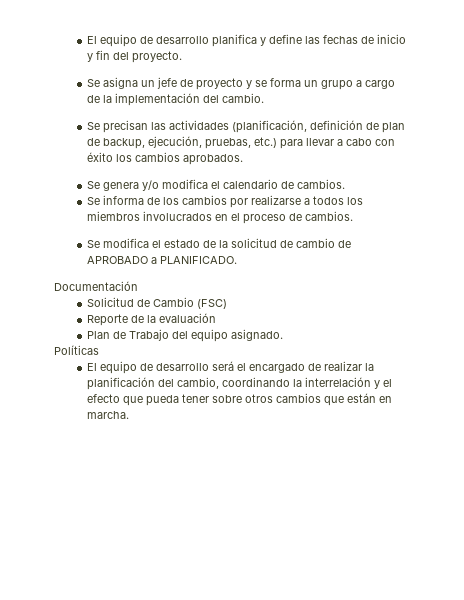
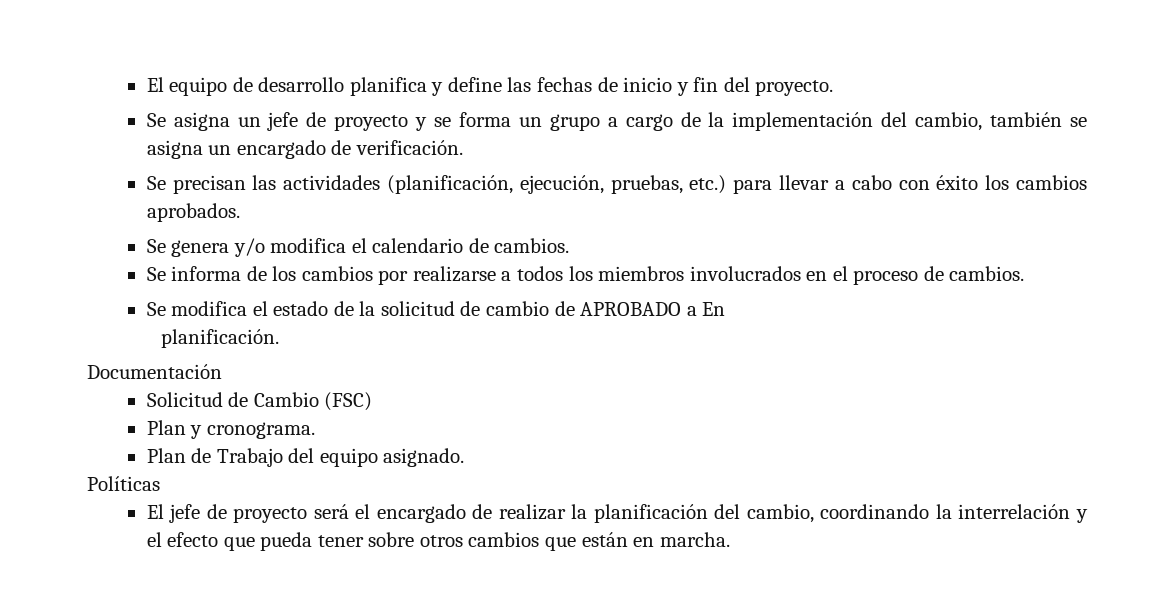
- Se asigna un jefe de proyecto y se forma un grupo a cargo de la implementación del cambio.
+ Se asigna un jefe de proyecto y se forma un grupo a cargo de la implementación del cambio, también se asigna un encargado de verificación.
- Se precisan las actividades (planificación, definición de plan de backup, ejecución, pruebas, etc.) para llevar a cabo con éxito los cambios aprobados.
+ Se precisan las actividades (planificación, ejecución, pruebas, etc.) para llevar a cabo con éxito los cambios aprobados.
- Se modifica el estado de la solicitud de cambio de APROBADO a PLANIFICADO.
+ Se modifica el estado de la solicitud de cambio de APROBADO a En
+ planificación.
- Reporte de la evaluación
+ Plan y cronograma.
- El equipo de desarrollo será el encargado de realizar la planificación del cambio, coordinando la interrelación y el efecto que pueda tener sobre otros cambios que están en marcha.
+ El jefe de proyecto será el encargado de realizar la planificación del cambio, coordinando la interrelación y el efecto que pueda tener sobre otros cambios que están en marcha.

